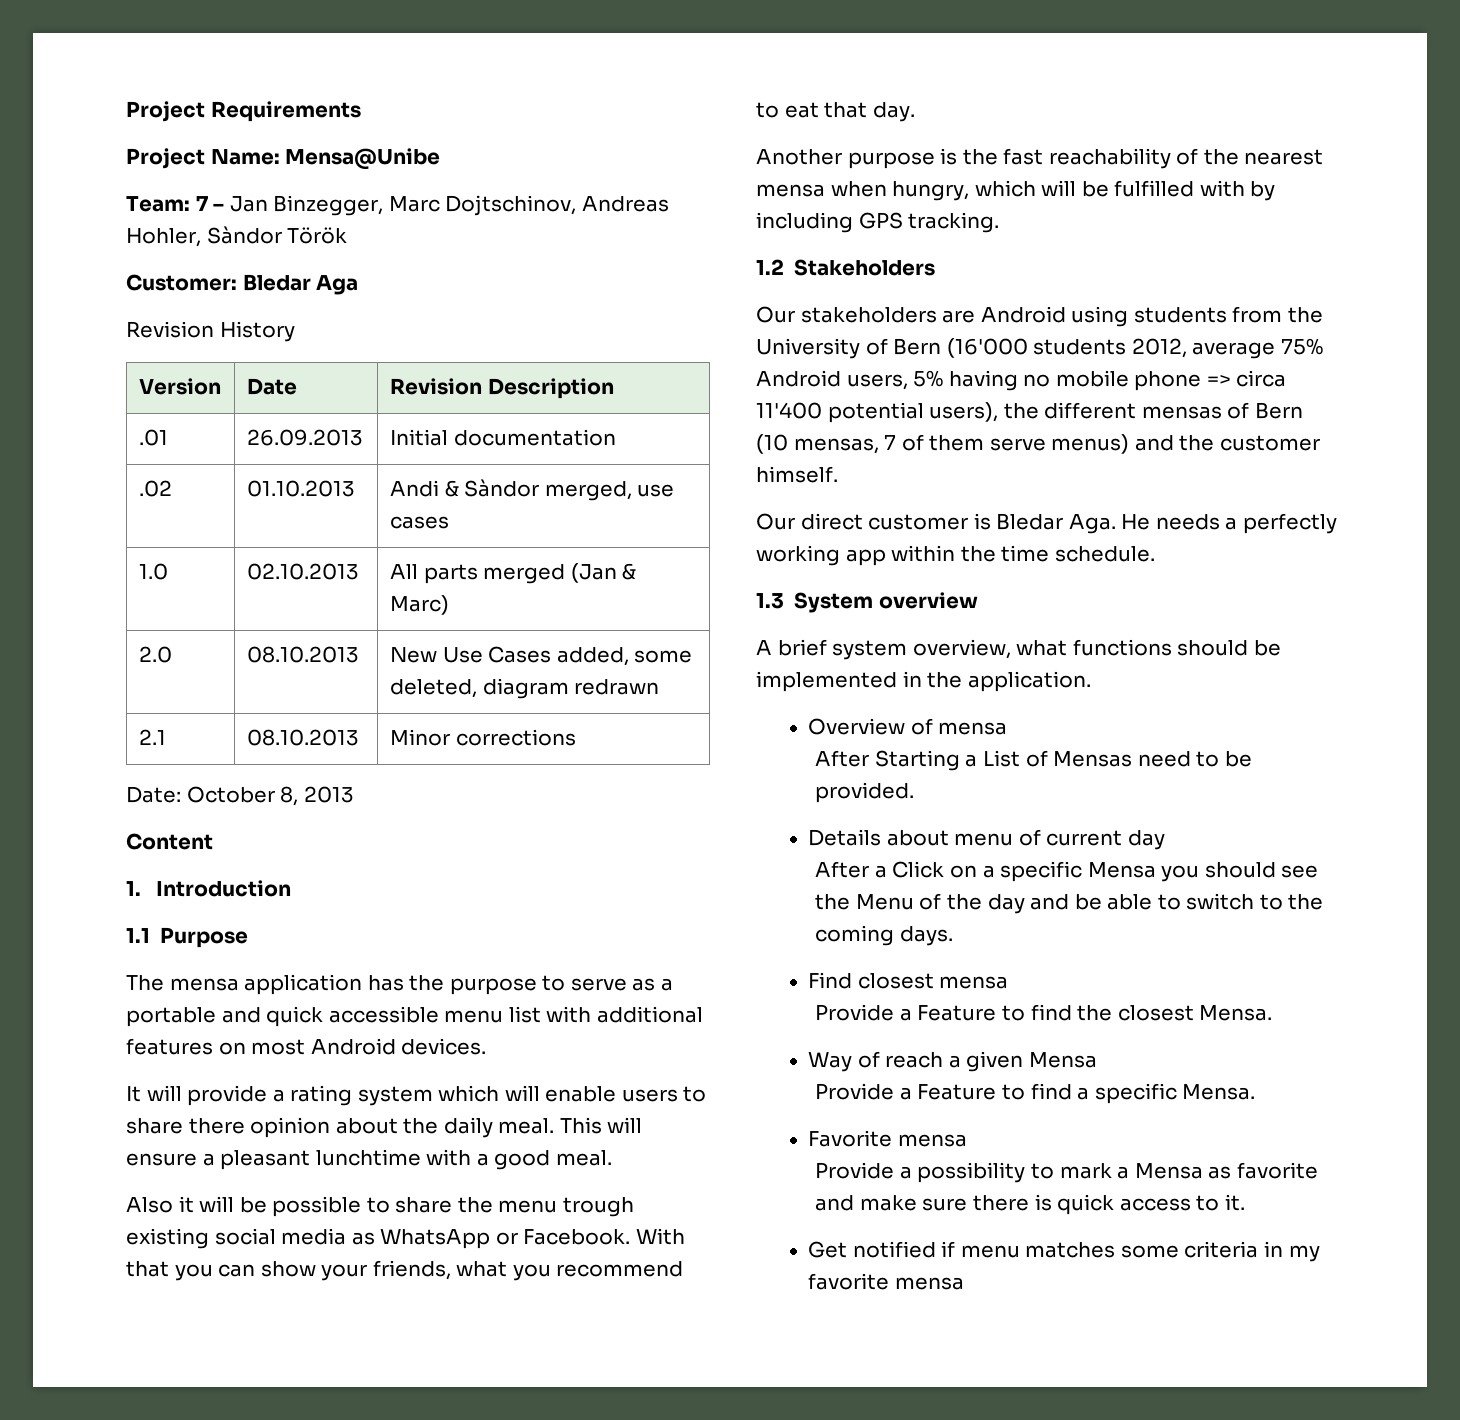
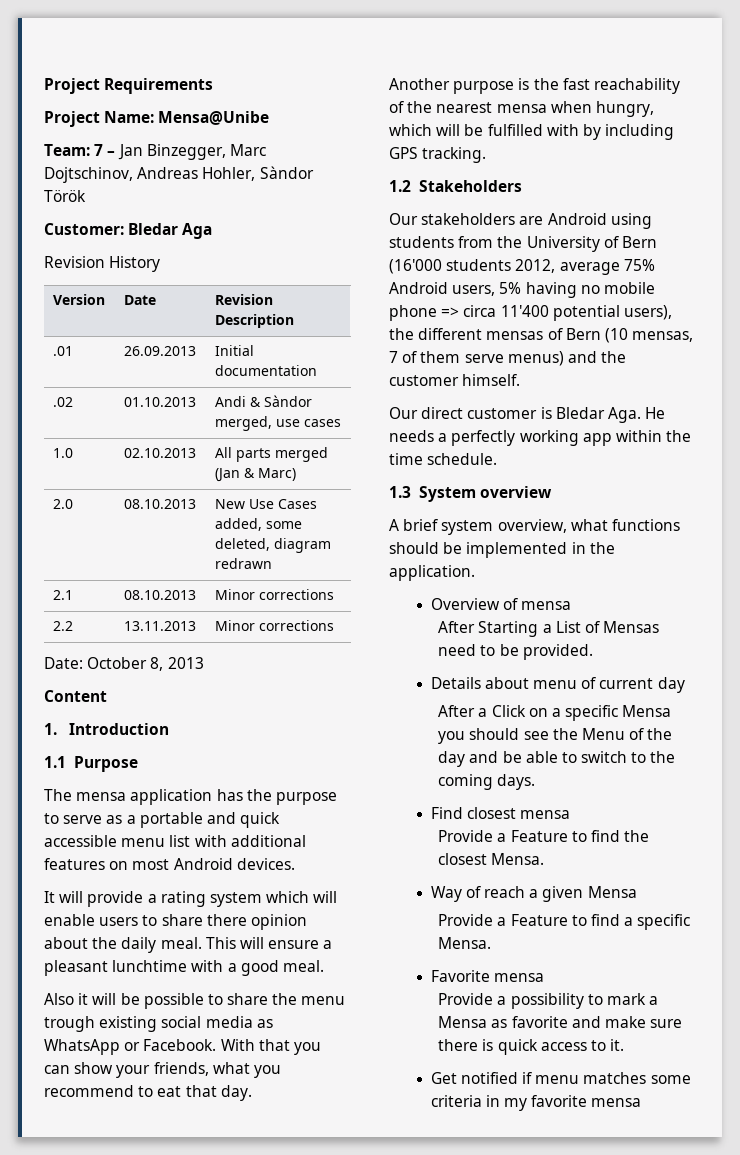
+ 2.2 | 13.11.2013 | Minor corrections

